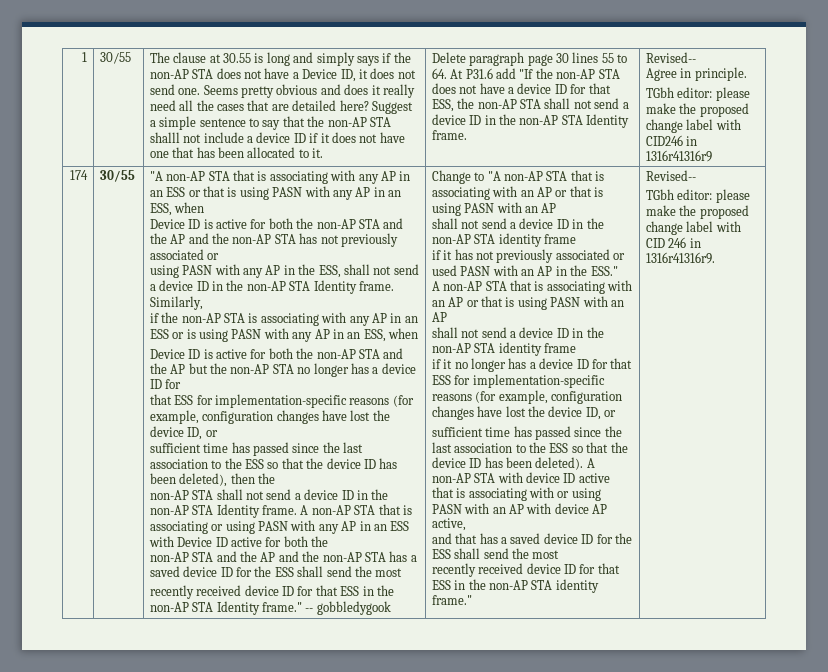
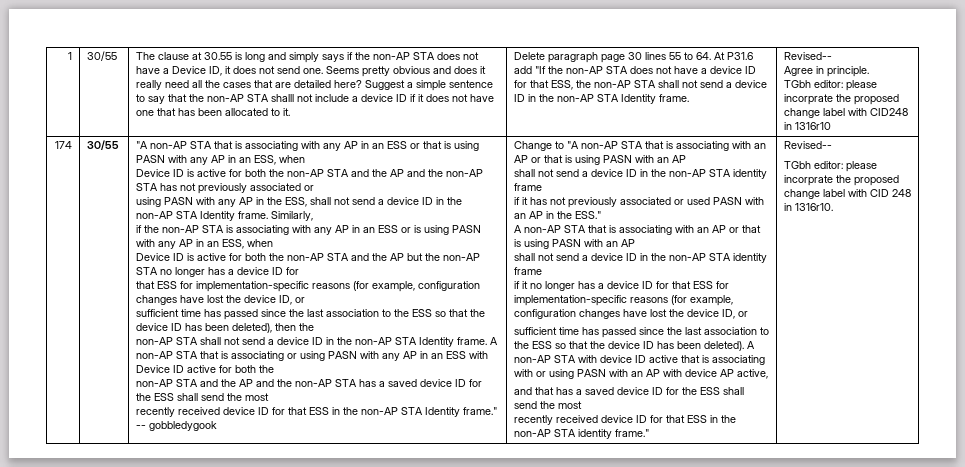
- TGbh editor: please make the proposed change label with CID246 in 1316r41316r9
+ TGbh editor: please incorprate the proposed change label with CID248 in 1316r10
- TGbh editor: please make the proposed change label with CID 246 in 1316r41316r9.
+ TGbh editor: please incorprate the proposed change label with CID 248 in 1316r10.

